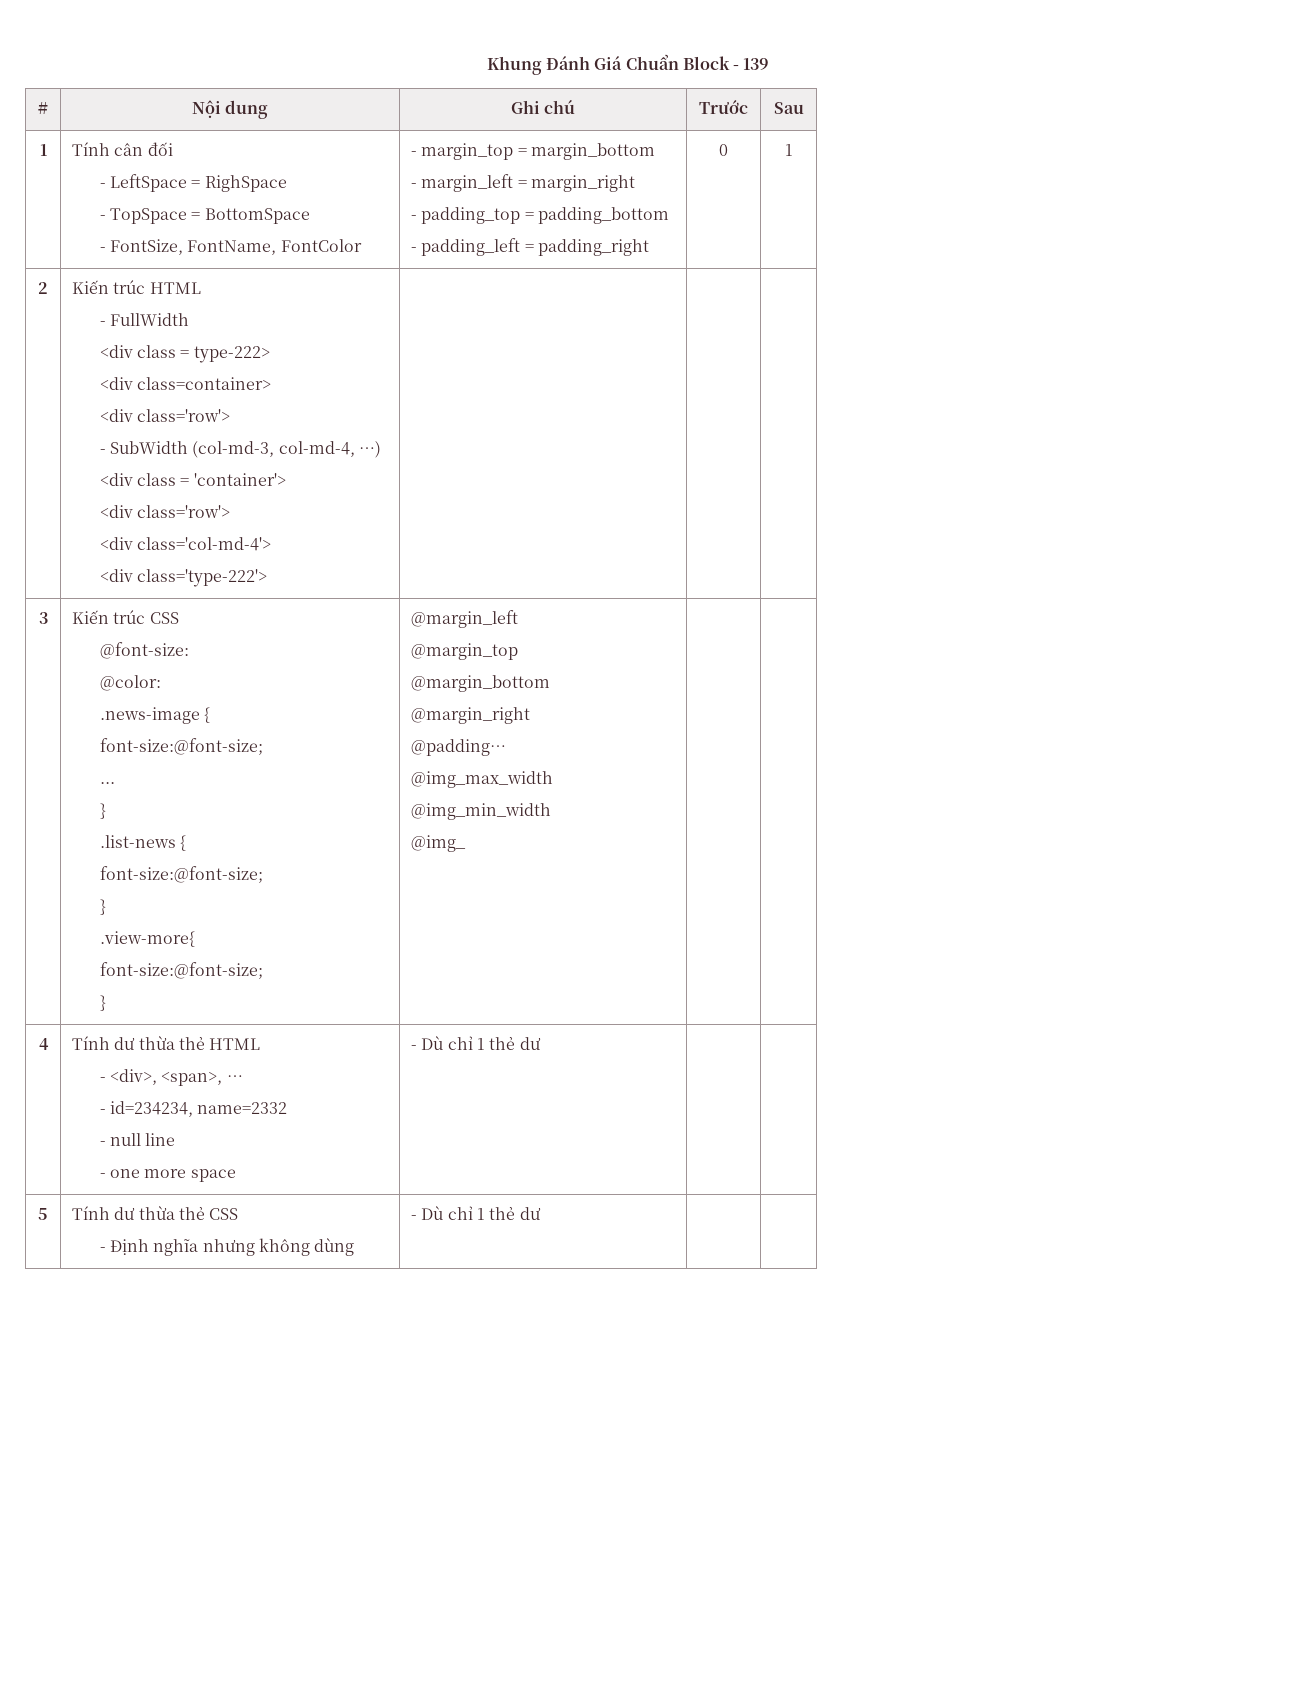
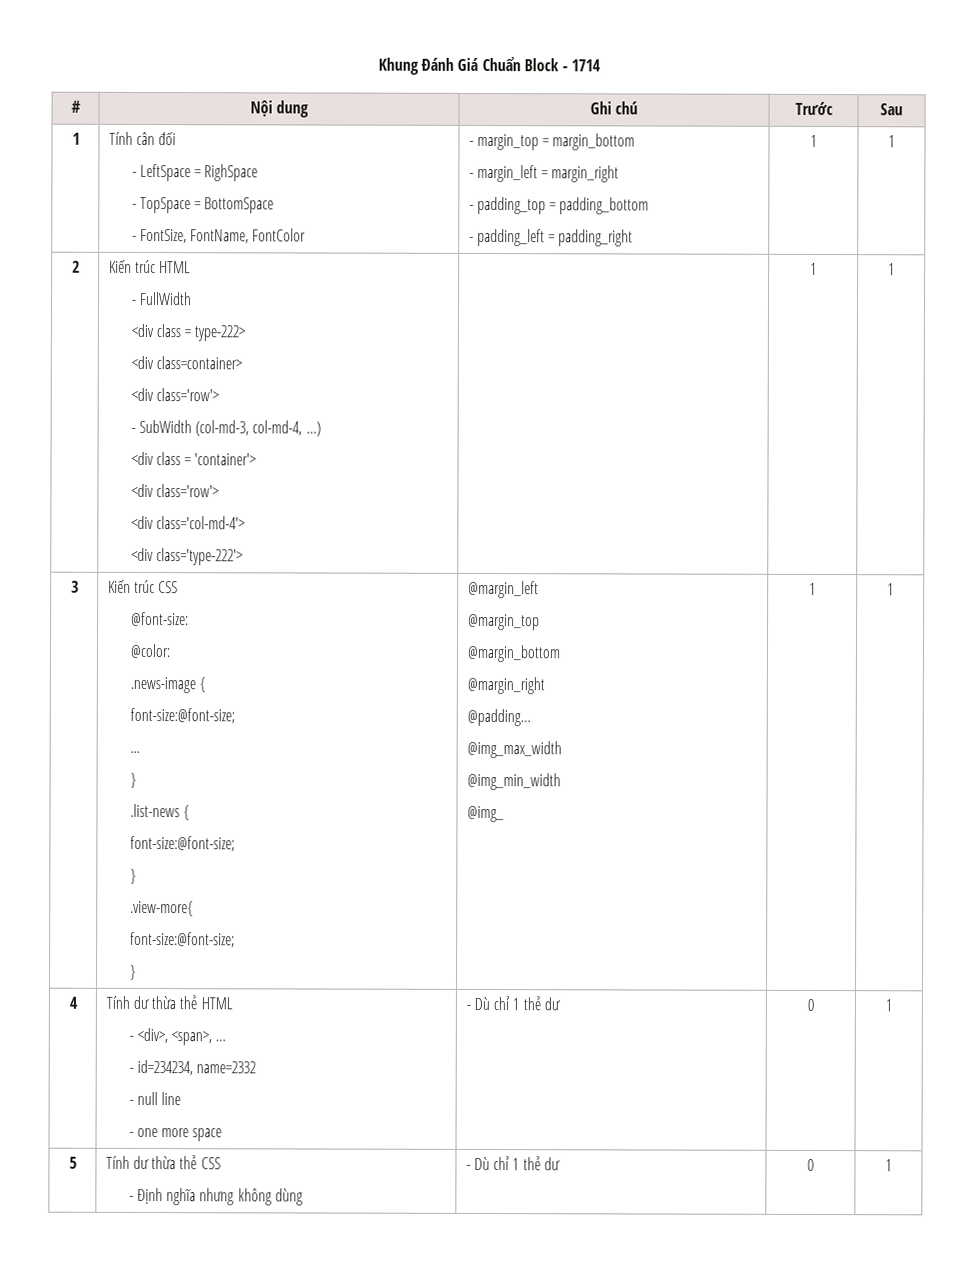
- Khung Đánh Giá Chuẩn Block - 139
+ Khung Đánh Giá Chuẩn Block - 1714
  1 | Tính cân đối
  - LeftSpace = RighSpace
  - TopSpace = BottomSpace
  - FontSize, FontName, FontColor | - margin_top = margin_bottom
  - margin_left = margin_right
  - padding_top = padding_bottom
- - padding_left = padding_right | 0 | 1
+ - padding_left = padding_right | 1 | 1
  2 | Kiến trúc HTML
  - FullWidth
  <div class = type-222>
  <div class=container>
  <div class='row'>
  - SubWidth (col-md-3, col-md-4, …)
  <div class = 'container'>
  <div class='row'>
  <div class='col-md-4'>
- <div class='type-222'> | | |
+ <div class='type-222'> | | 1 | 1
  3 | Kiến trúc CSS
  @font-size:
  @color:
  .news-image {
  font-size:@font-size;
  ...
  }
  .list-news {
  font-size:@font-size;
  }
  .view-more{
  font-size:@font-size;
  } | @margin_left
  @margin_top
  @margin_bottom
  @margin_right
  @padding…
  @img_max_width
  @img_min_width
- @img_ | |
+ @img_ | 1 | 1
  4 | Tính dư thừa thẻ HTML
  - <div>, <span>, …
  - id=234234, name=2332
  - null line
- - one more space | - Dù chỉ 1 thẻ dư | |
+ - one more space | - Dù chỉ 1 thẻ dư | 0 | 1
  5 | Tính dư thừa thẻ CSS
- - Định nghĩa nhưng không dùng | - Dù chỉ 1 thẻ dư | |
+ - Định nghĩa nhưng không dùng | - Dù chỉ 1 thẻ dư | 0 | 1

